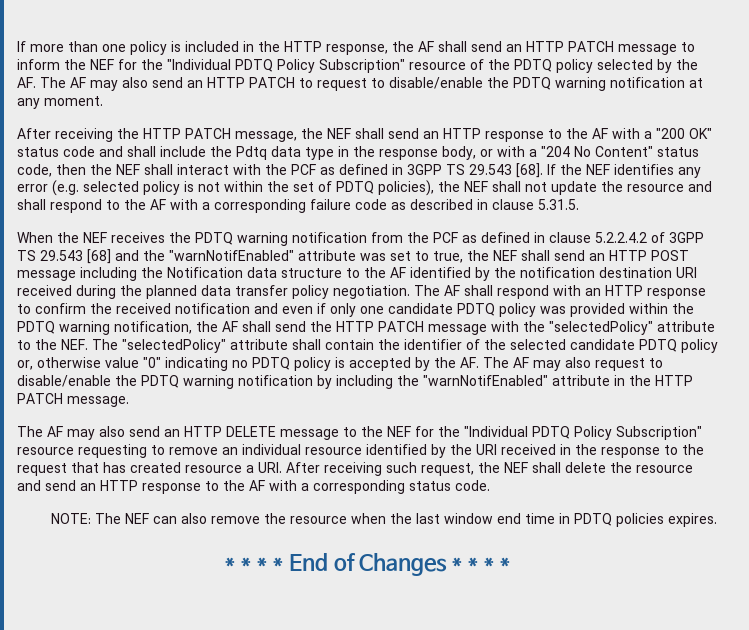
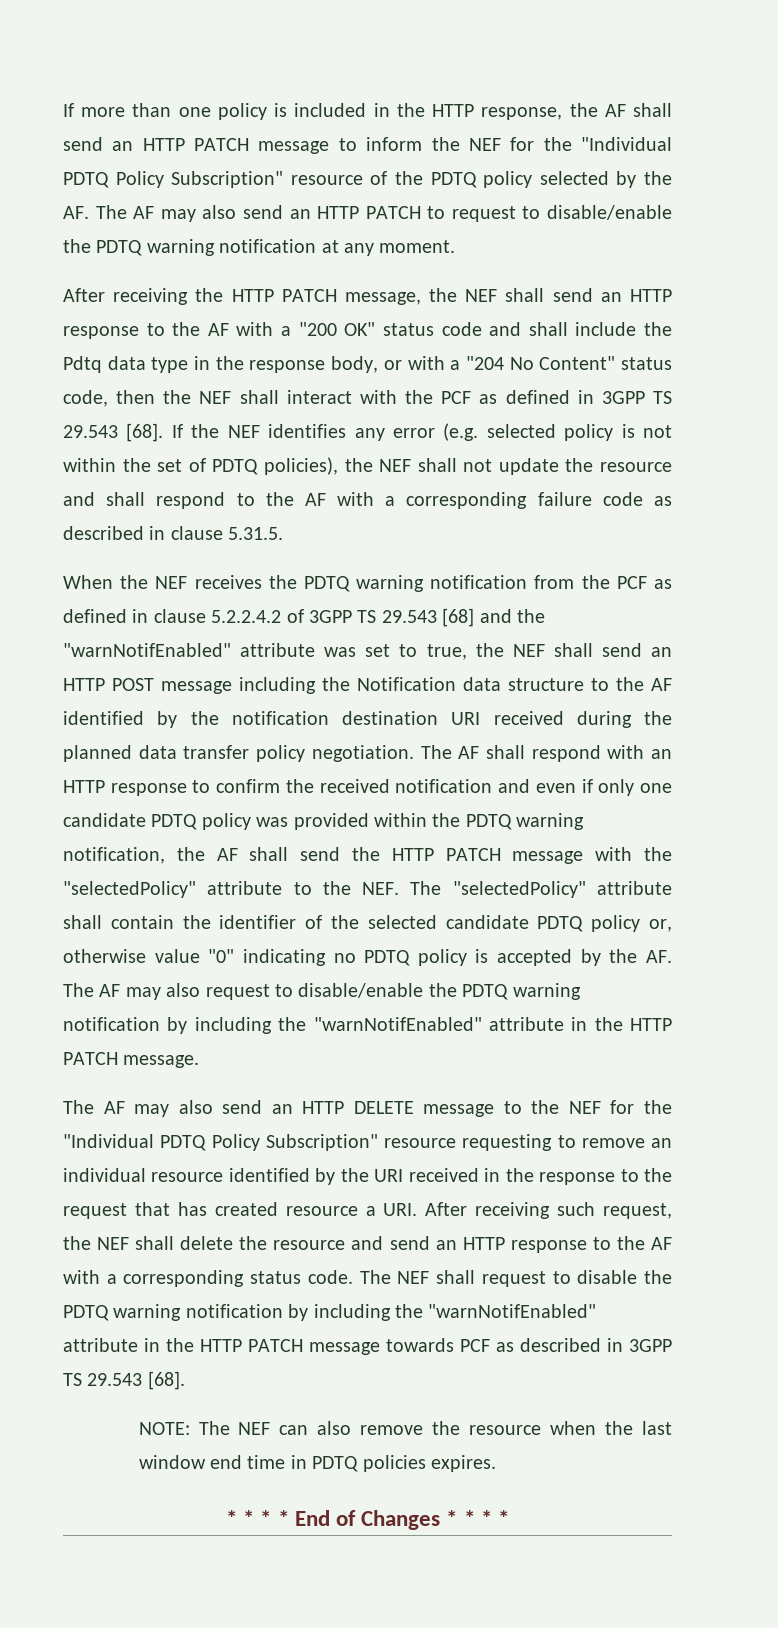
+ The NEF shall request to disable the PDTQ warning notification by including the "warnNotifEnabled" attribute in the HTTP PATCH message towards PCF as described in 3GPP TS 29.543 [68].

